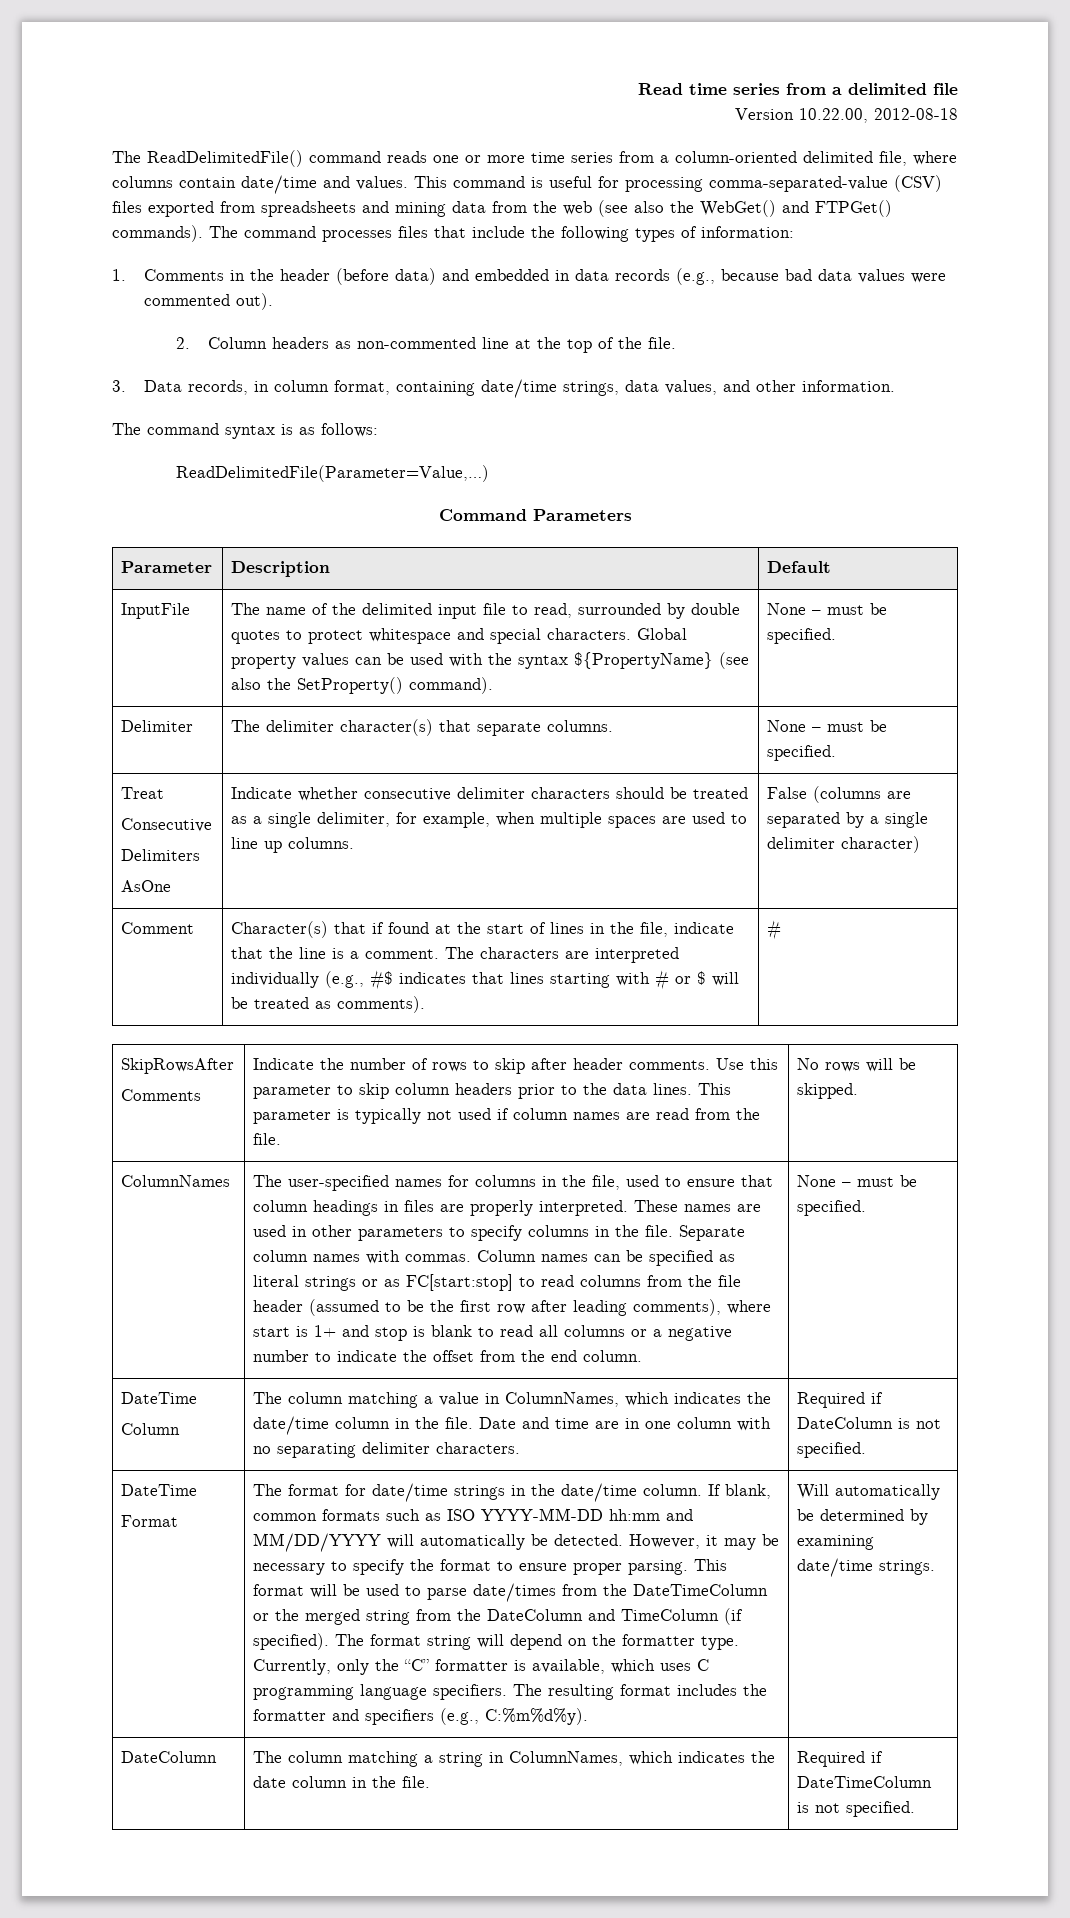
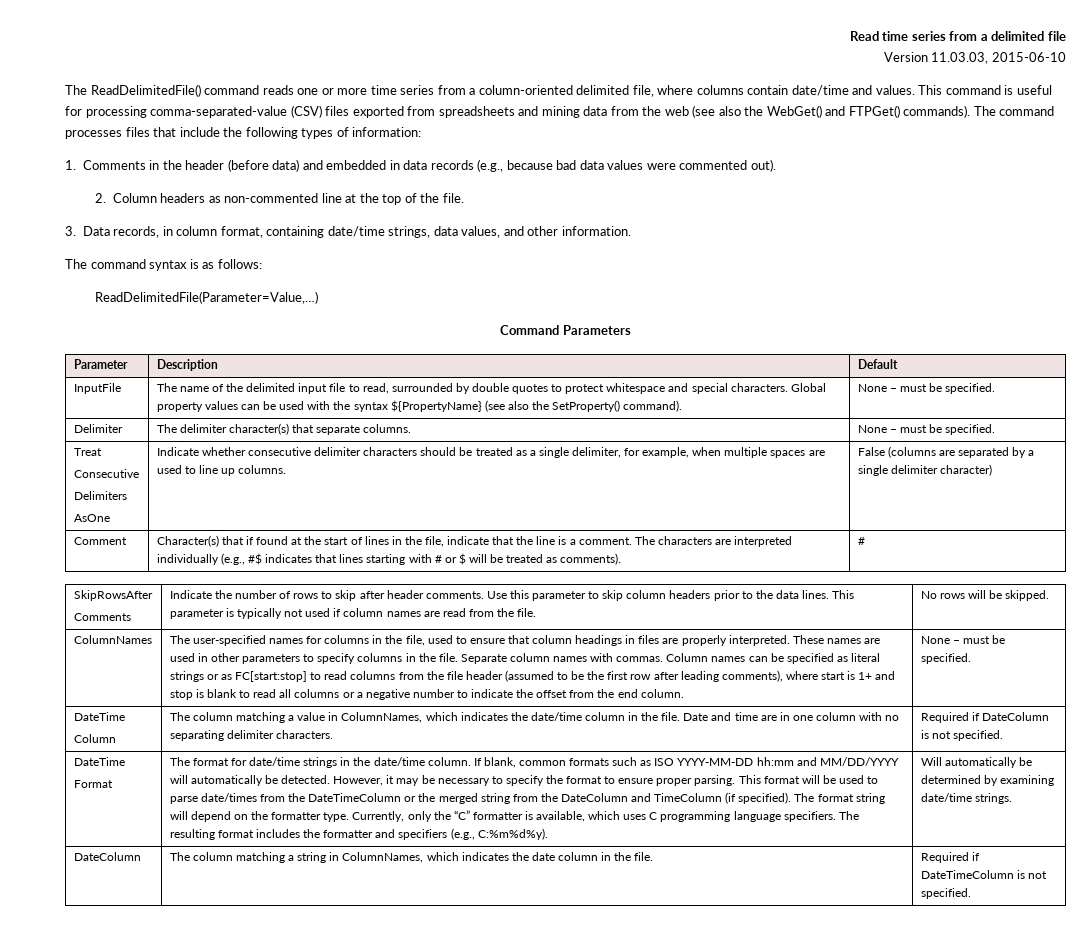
- Version 10.22.00, 2012-08-18
+ Version 11.03.03, 2015-06-10

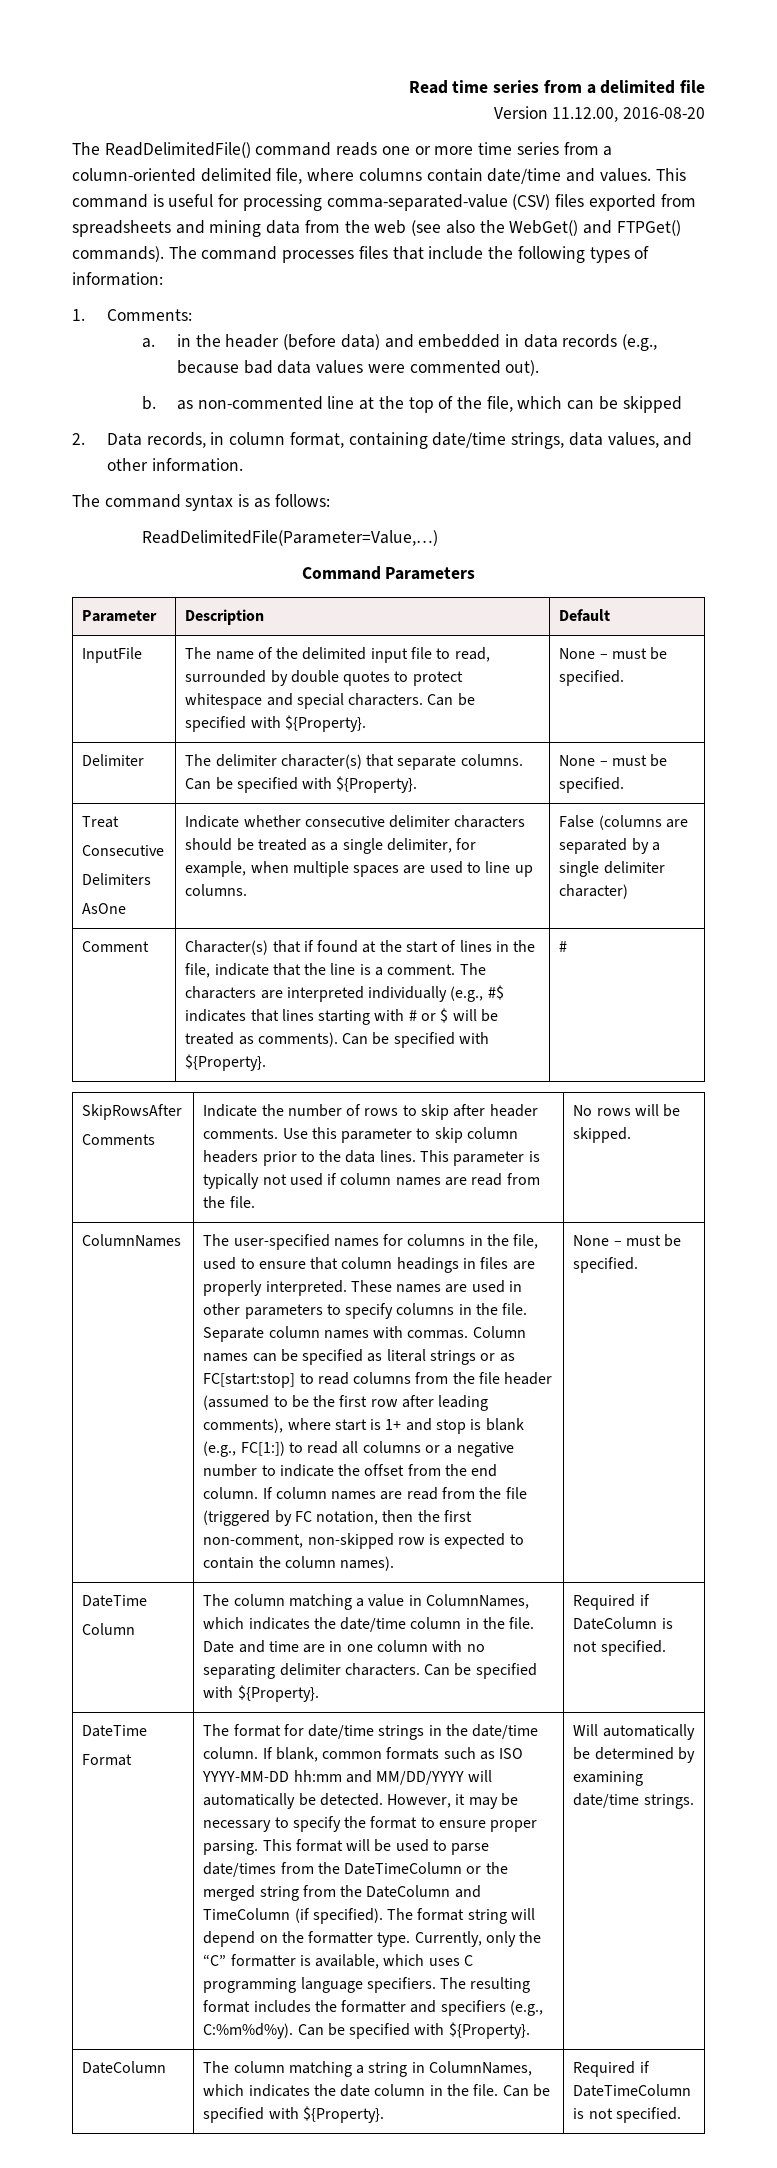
- Version 11.03.03, 2015-06-10
+ Version 11.12.00, 2016-08-20
- 1. Comments in the header (before data) and embedded in data records (e.g., because bad data values were commented out).
+ 1. Comments:
+ a. in the header (before data) and embedded in data records (e.g., because bad data values were commented out).
- 2. Column headers as non-commented line at the top of the file.
- 3. Data records, in column format, containing date/time strings, data values, and other information.
+ b. as non-commented line at the top of the file, which can be skipped
+ 2. Data records, in column format, containing date/time strings, data values, and other information.
- InputFile | The name of the delimited input file to read, surrounded by double quotes to protect whitespace and special characters. Global property values can be used with the syntax ${PropertyName} (see also the SetProperty() command). | None – must be specified.
+ InputFile | The name of the delimited input file to read, surrounded by double quotes to protect whitespace and special characters. Can be specified with ${Property}. | None – must be specified.
- Delimiter | The delimiter character(s) that separate columns. | None – must be specified.
+ Delimiter | The delimiter character(s) that separate columns. Can be specified with ${Property}. | None – must be specified.
- The characters are interpreted individually (e.g., #$ indicates that lines starting with # or $ will be treated as comments).
+ The characters are interpreted individually (e.g., #$ indicates that lines starting with # or $ will be treated as comments). Can be specified with ${Property}.
- Column names can be specified as literal strings or as FC[start:stop] to read columns from the file header (assumed to be the first row after leading comments), where start is 1+ and stop is blank to read all columns or a negative number to indicate the offset from the end column. | None – must be specified.
+ Column names can be specified as literal strings or as FC[start:stop] to read columns from the file header (assumed to be the first row after leading comments), where start is 1+ and stop is blank (e.g., FC[1:]) to read all columns or a negative number to indicate the offset from the end column. If column names are read from the file (triggered by FC notation, then the first non-comment, non-skipped row is expected to contain the column names). | None – must be specified.
  DateTime
- Column | The column matching a value in ColumnNames, which indicates the date/time column in the file. Date and time are in one column with no separating delimiter characters. | Required if DateColumn is not specified.
+ Column | The column matching a value in ColumnNames, which indicates the date/time column in the file. Date and time are in one column with no separating delimiter characters. Can be specified with ${Property}. | Required if DateColumn is not specified.
- The resulting format includes the formatter and specifiers (e.g., C:%m%d%y).
+ The resulting format includes the formatter and specifiers (e.g., C:%m%d%y). Can be specified with ${Property}.
- DateColumn | The column matching a string in ColumnNames, which indicates the date column in the file. | Required if DateTimeColumn is not specified.
+ DateColumn | The column matching a string in ColumnNames, which indicates the date column in the file. Can be specified with ${Property}. | Required if DateTimeColumn is not specified.

